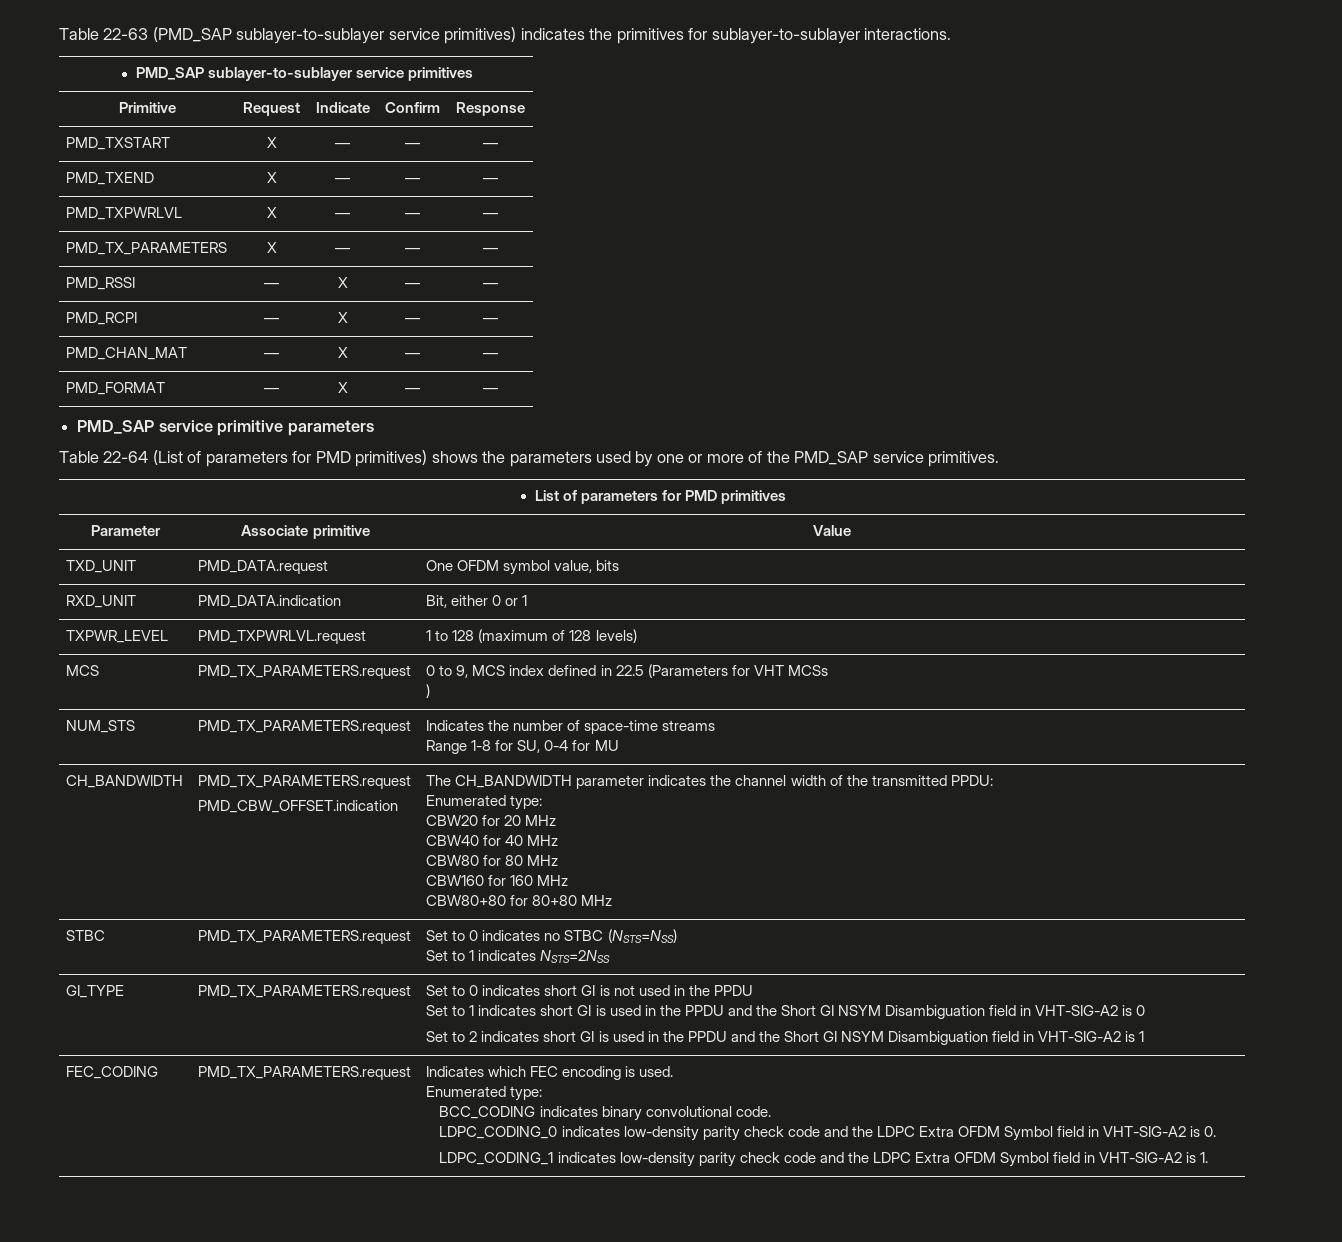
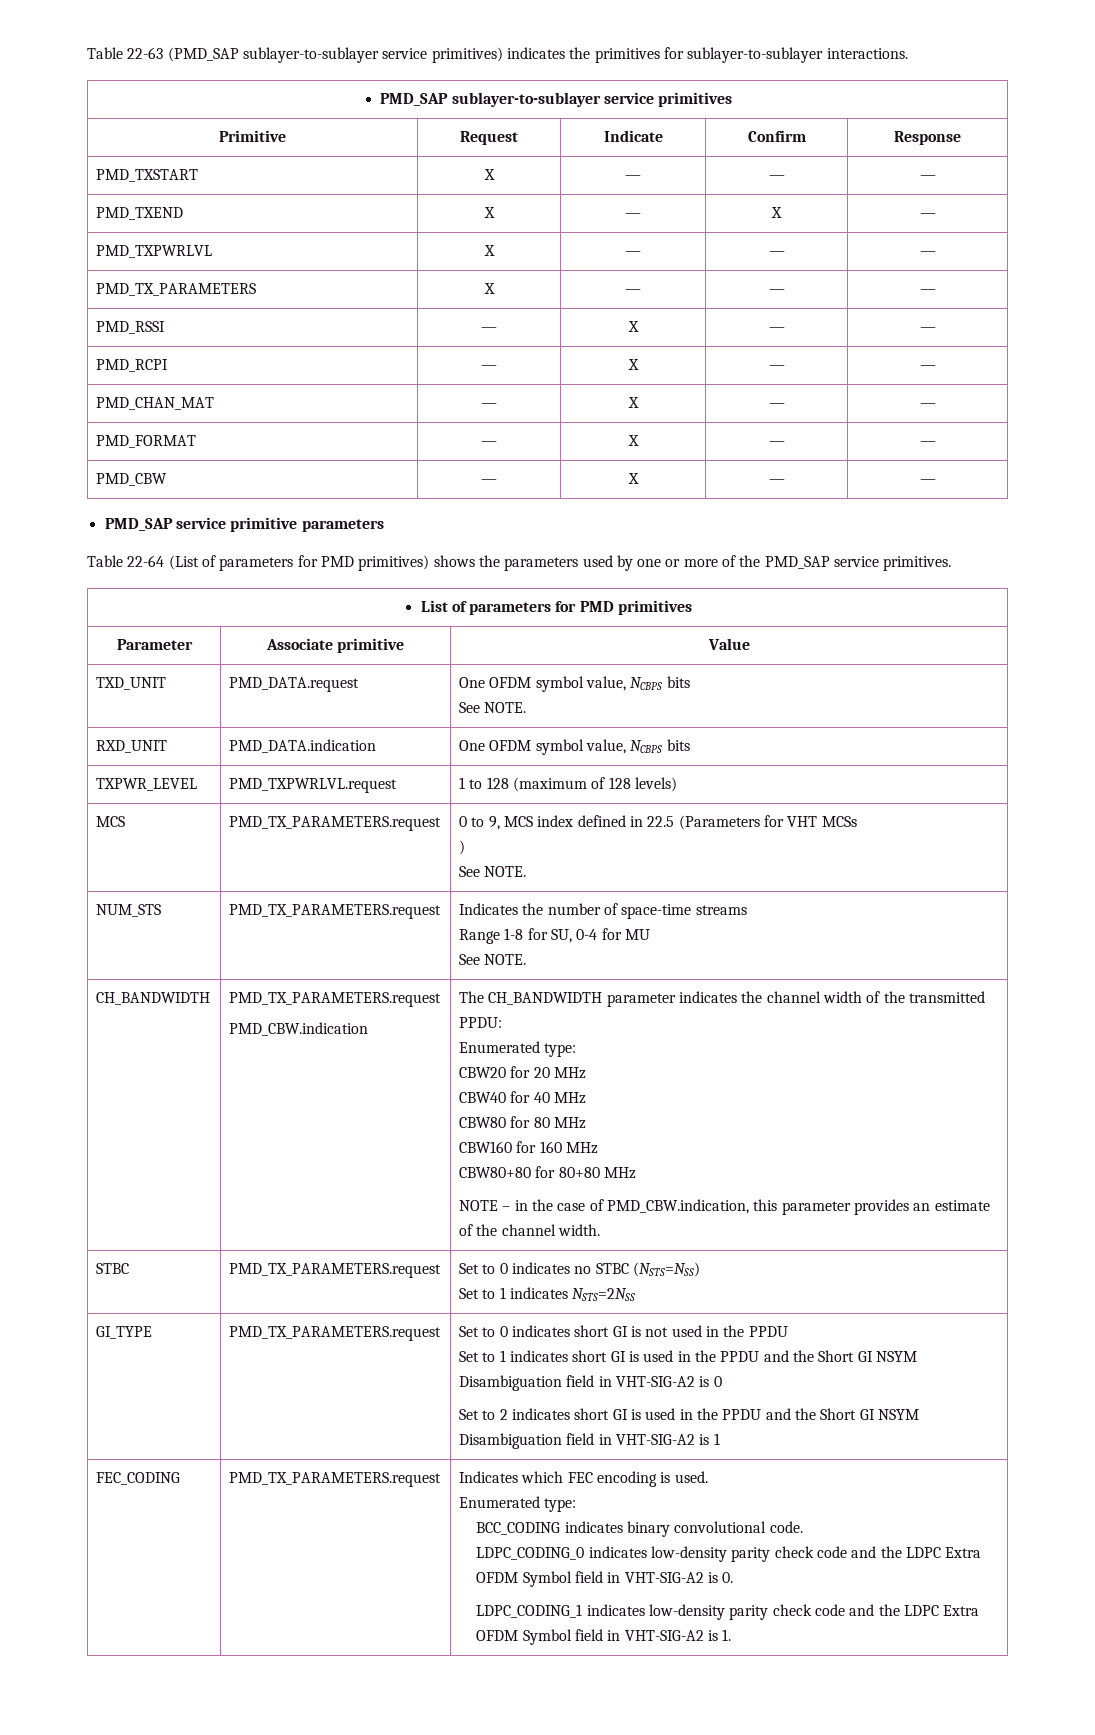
- PMD_TXEND | X | — | — | —
+ PMD_TXEND | X | — | X | —
+ PMD_CBW | — | X | — | —
- TXD_UNIT | PMD_DATA.request | One OFDM symbol value, bits
+ TXD_UNIT | PMD_DATA.request | One OFDM symbol value, NCBPS bits
+ See NOTE.
- RXD_UNIT | PMD_DATA.indication | Bit, either 0 or 1
+ RXD_UNIT | PMD_DATA.indication | One OFDM symbol value, NCBPS bits
  MCS | PMD_TX_PARAMETERS.request | 0 to 9, MCS index defined in 22.5 (Parameters for VHT MCSs
  )
+ See NOTE.
  NUM_STS | PMD_TX_PARAMETERS.request | Indicates the number of space-time streams
  Range 1-8 for SU, 0-4 for MU
+ See NOTE.
- PMD_CBW_OFFSET.indication
+ PMD_CBW.indication
+ NOTE – in the case of PMD_CBW.indication, this parameter provides an estimate of the channel width.

